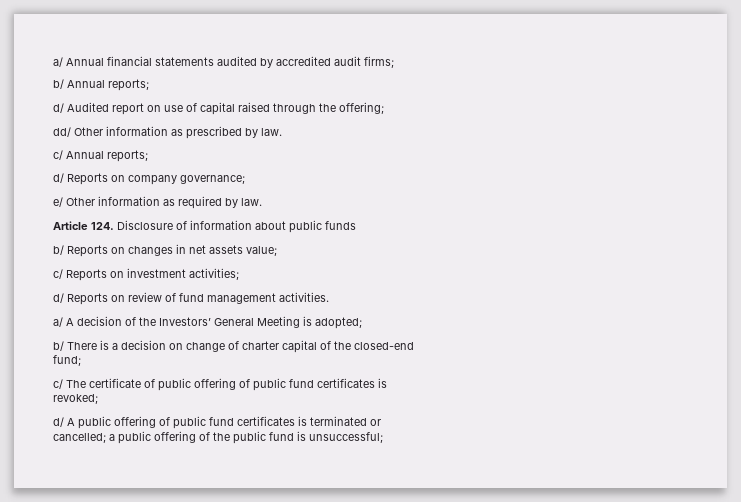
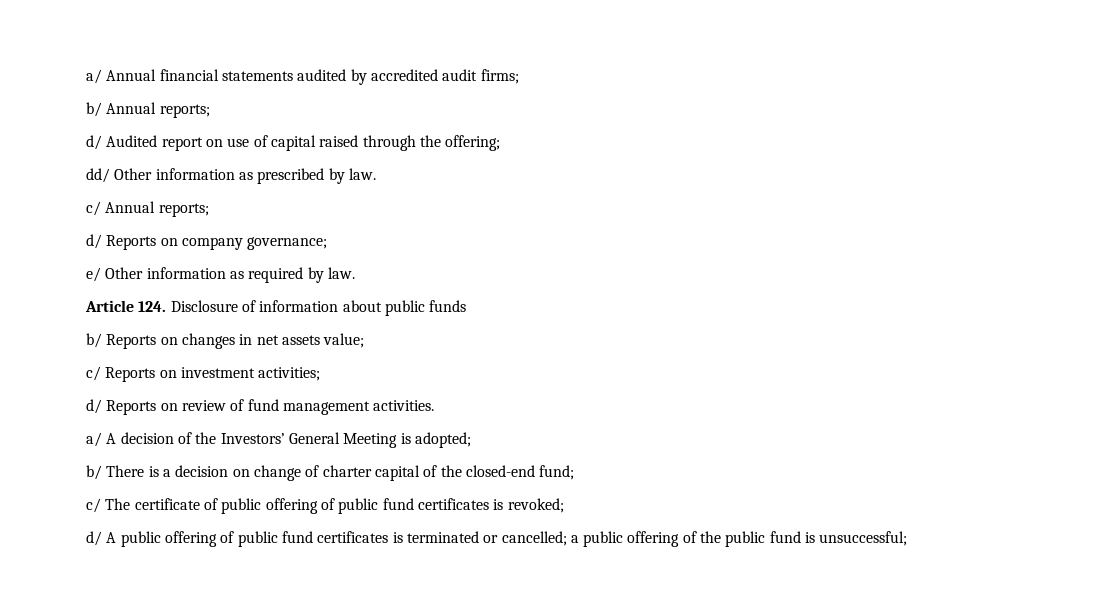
- b/ There is a decision on change of charter capital of the closed-end
- fund;
+ b/ There is a decision on change of charter capital of the closed-end fund;
- c/ The certificate of public offering of public fund certificates is
- revoked;
+ c/ The certificate of public offering of public fund certificates is revoked;
- d/ A public offering of public fund certificates is terminated or
- cancelled; a public offering of the public fund is unsuccessful;
+ d/ A public offering of public fund certificates is terminated or cancelled; a public offering of the public fund is unsuccessful;

